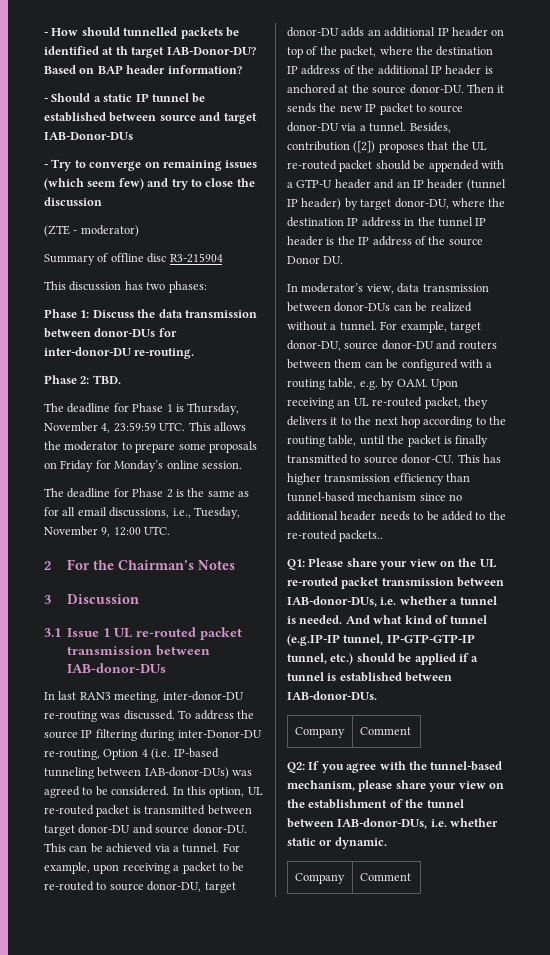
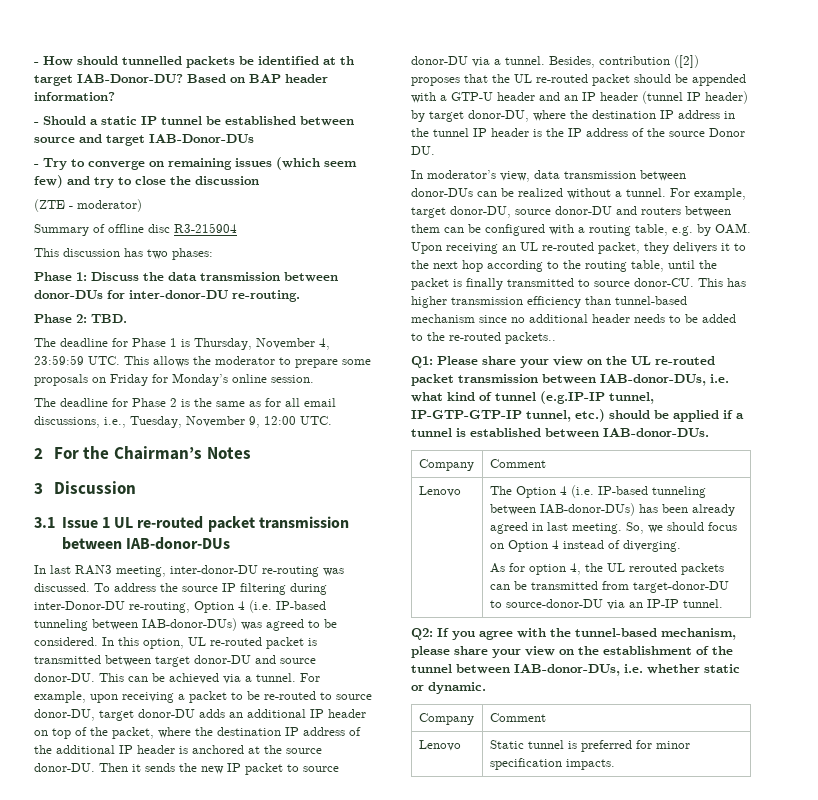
- Q1: Please share your view on the UL re-routed packet transmission between IAB-donor-DUs, i.e. whether a tunnel is needed. And what kind of tunnel (e.g.IP-IP tunnel, IP-GTP-GTP-IP tunnel, etc.) should be applied if a tunnel is established between IAB-donor-DUs.
+ Q1: Please share your view on the UL re-routed packet transmission between IAB-donor-DUs, i.e. what kind of tunnel (e.g.IP-IP tunnel, IP-GTP-GTP-IP tunnel, etc.) should be applied if a tunnel is established between IAB-donor-DUs.
+ Lenovo | The Option 4 (i.e. IP-based tunneling between IAB-donor-DUs) has been already agreed in last meeting. So, we should focus on Option 4 instead of diverging.
+ As for option 4, the UL rerouted packets can be transmitted from target-donor-DU to source-donor-DU via an IP-IP tunnel.
+ Lenovo | Static tunnel is preferred for minor specification impacts.

